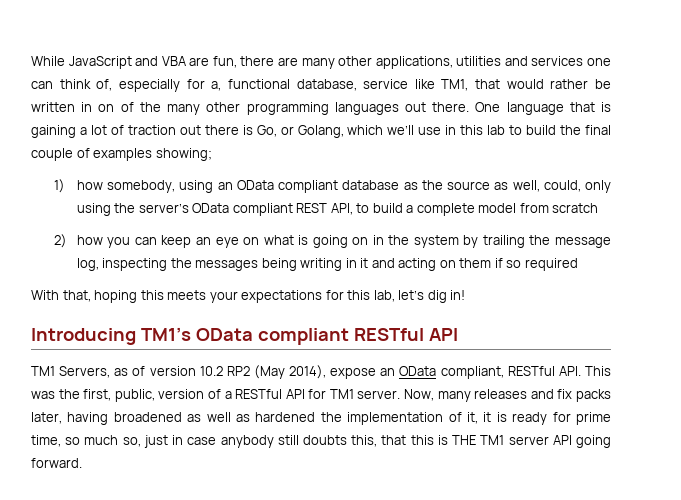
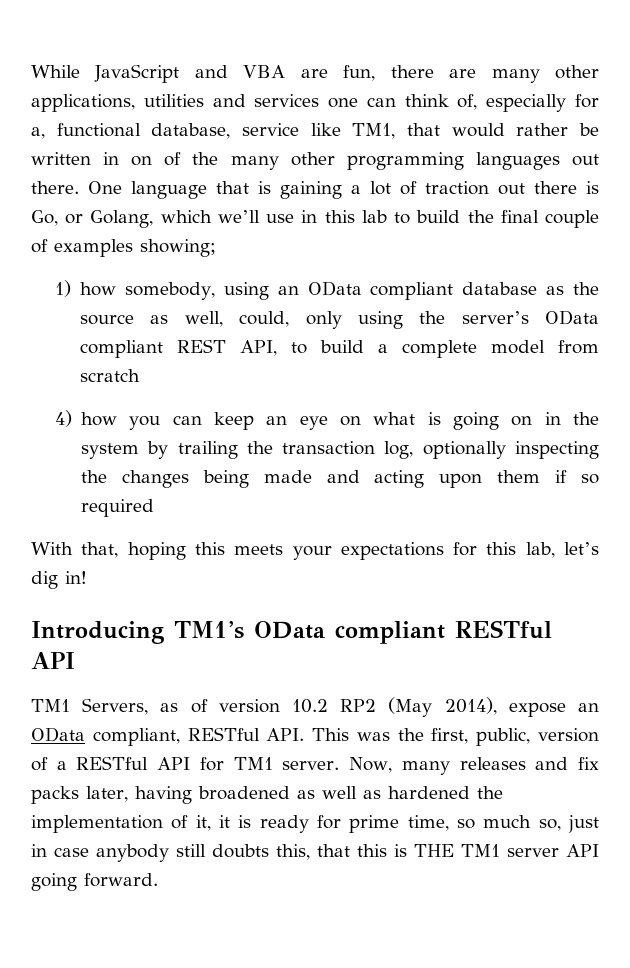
- 2) how you can keep an eye on what is going on in the system by trailing the message log, inspecting the messages being writing in it and acting on them if so required
+ 4) how you can keep an eye on what is going on in the system by trailing the transaction log, optionally inspecting the changes being made and acting upon them if so required

